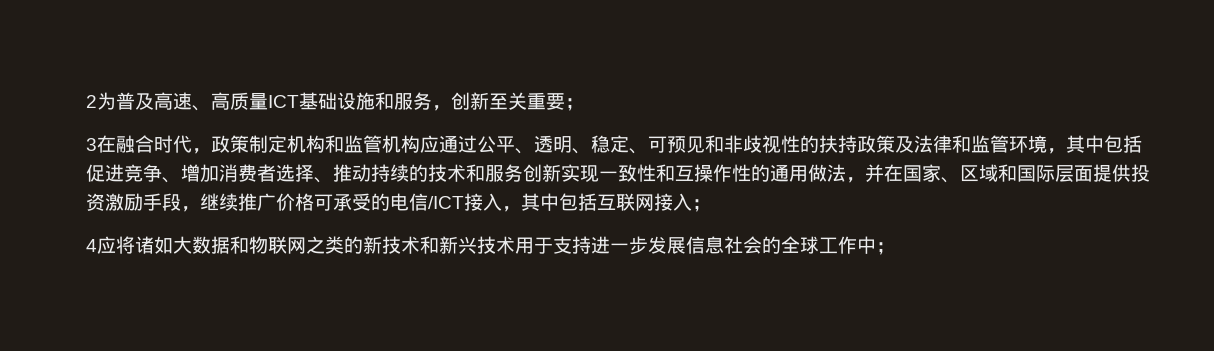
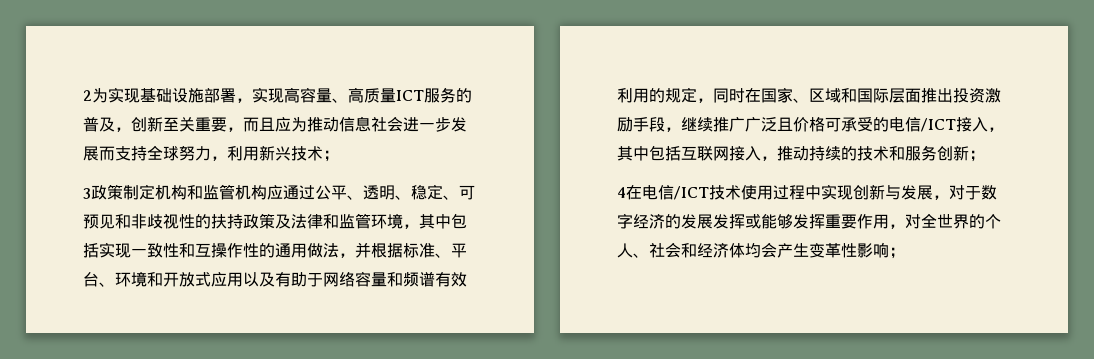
- 2为普及高速、高质量ICT基础设施和服务，创新至关重要；
+ 2为实现基础设施部署，实现高容量、高质量ICT服务的普及，创新至关重要，而且应为推动信息社会进一步发展而支持全球努力，利用新兴技术；
- 3在融合时代，政策制定机构和监管机构应通过公平、透明、稳定、可预见和非歧视性的扶持政策及法律和监管环境，其中包括促进竞争、增加消费者选择、推动持续的技术和服务创新实现一致性和互操作性的通用做法，并在国家、区域和国际层面提供投资激励手段，继续推广价格可承受的电信/ICT接入，其中包括互联网接入；
- 4应将诸如大数据和物联网之类的新技术和新兴技术用于支持进一步发展信息社会的全球工作中；
+ 3政策制定机构和监管机构应通过公平、透明、稳定、可预见和非歧视性的扶持政策及法律和监管环境，其中包括实现一致性和互操作性的通用做法，并根据标准、平台、环境和开放式应用以及有助于网络容量和频谱有效利用的规定，同时在国家、区域和国际层面推出投资激励手段，继续推广广泛且价格可承受的电信/ICT接入，其中包括互联网接入，推动持续的技术和服务创新；
+ 4在电信/ICT技术使用过程中实现创新与发展，对于数字经济的发展发挥或能够发挥重要作用，对全世界的个人、社会和经济体均会产生变革性影响；

